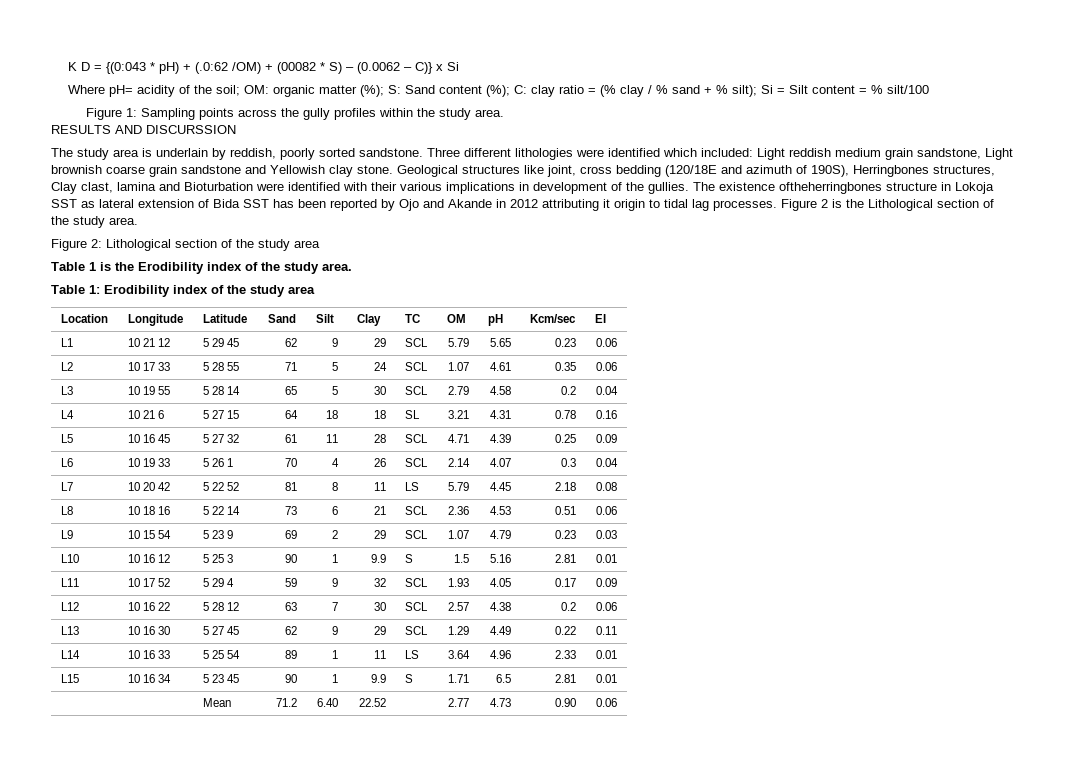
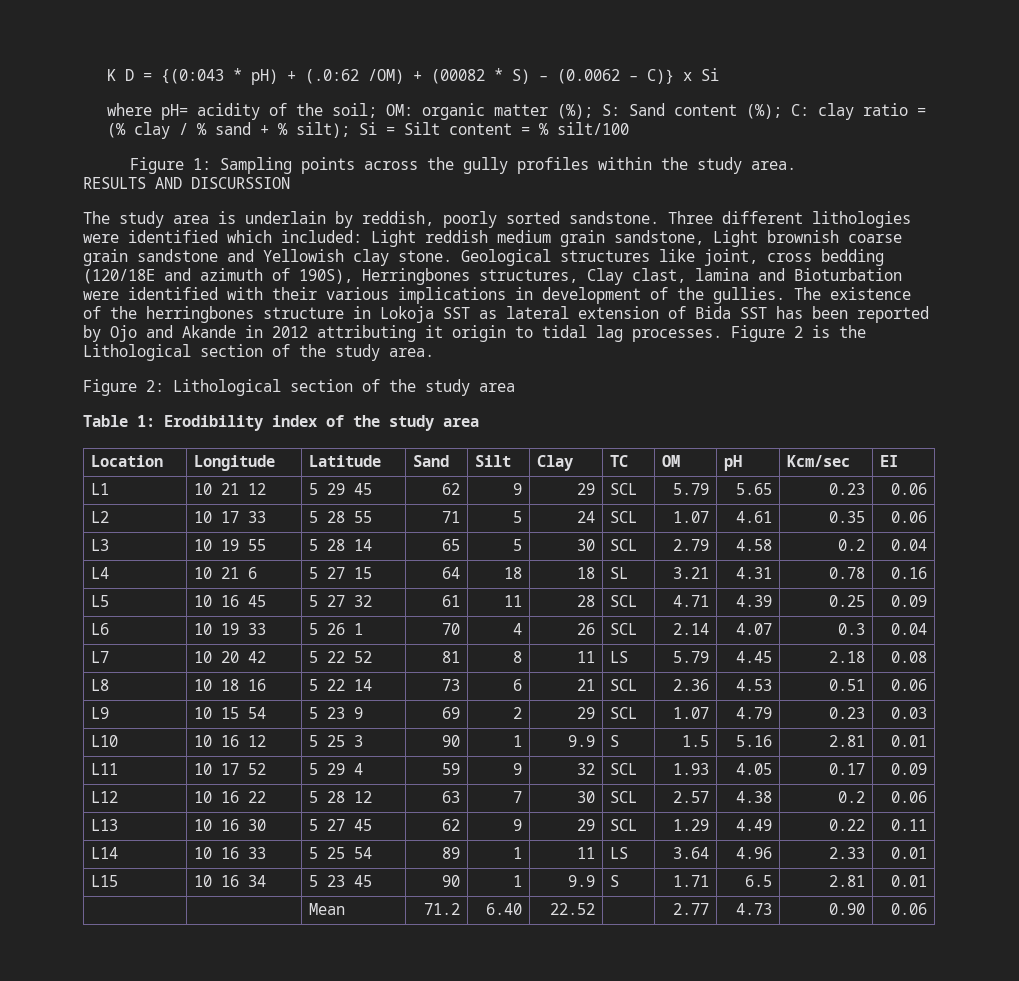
- Where pH= acidity of the soil; OM: organic matter (%); S: Sand content (%); C: clay ratio = (% clay / % sand + % silt); Si = Silt content = % silt/100
+ where pH= acidity of the soil; OM: organic matter (%); S: Sand content (%); C: clay ratio = (% clay / % sand + % silt); Si = Silt content = % silt/100
- The existence oftheherringbones structure in Lokoja SST as lateral extension of Bida SST has been reported by Ojo and Akande in 2012 attributing it origin to tidal lag processes.
+ The existence of the herringbones structure in Lokoja SST as lateral extension of Bida SST has been reported by Ojo and Akande in 2012 attributing it origin to tidal lag processes.
- Table 1 is the Erodibility index of the study area.

